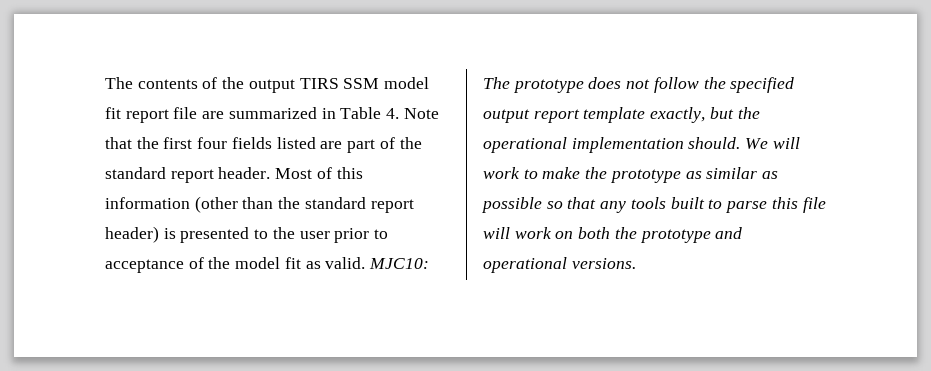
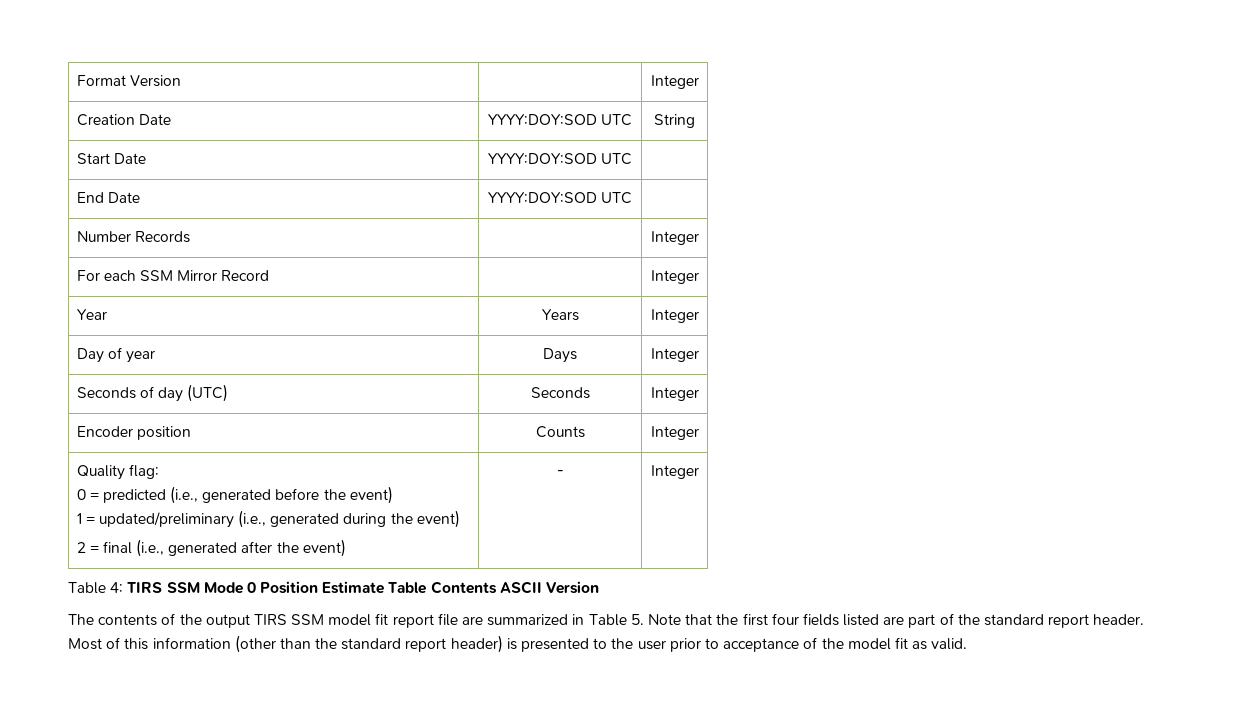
+ Format Version | | Integer
+ Creation Date | YYYY:DOY:SOD UTC | String
+ Start Date | YYYY:DOY:SOD UTC |
+ End Date | YYYY:DOY:SOD UTC |
+ Number Records | | Integer
+ For each SSM Mirror Record | | Integer
+ Year | Years | Integer
+ Day of year | Days | Integer
+ Seconds of day (UTC) | Seconds | Integer
+ Encoder position | Counts | Integer
+ Quality flag:
+ 0 = predicted (i.e., generated before the event)
+ 1 = updated/preliminary (i.e., generated during the event)
+ 2 = final (i.e., generated after the event) | - | Integer
+ Table 4: TIRS SSM Mode 0 Position Estimate Table Contents ASCII Version
- The contents of the output TIRS SSM model fit report file are summarized in Table 4. Note that the first four fields listed are part of the standard report header.
+ The contents of the output TIRS SSM model fit report file are summarized in Table 5. Note that the first four fields listed are part of the standard report header.
- MJC10: The prototype does not follow the specified output report template exactly, but the operational implementation should. We will work to make the prototype as similar as possible so that any tools built to parse this file will work on both the prototype and operational versions.

